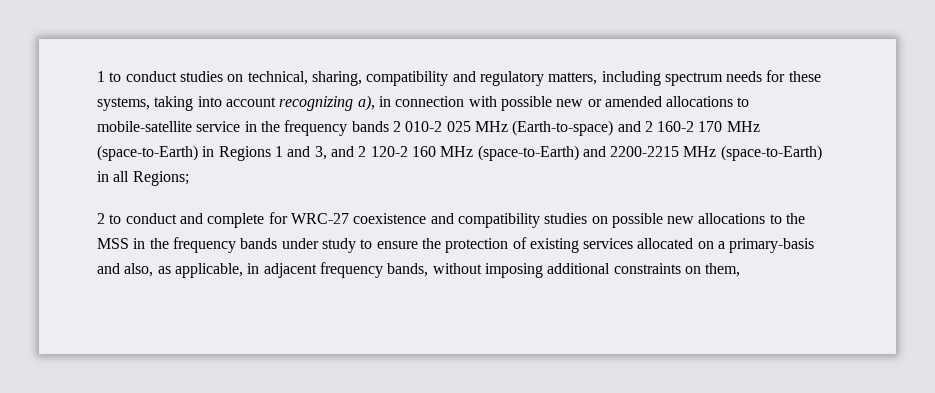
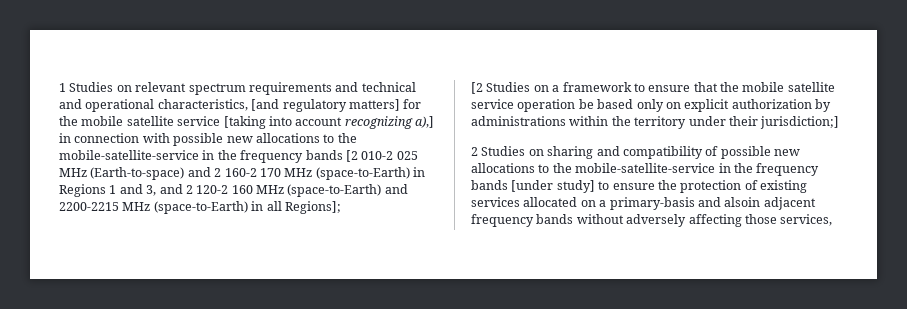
- 1 to conduct studies on technical, sharing, compatibility and regulatory matters, including spectrum needs for these systems, taking into account recognizing a), in connection with possible new or amended allocations to mobile-satellite service in the frequency bands 2 010-2 025 MHz (Earth-to-space) and 2 160-2 170 MHz (space-to-Earth) in Regions 1 and 3, and 2 120-2 160 MHz (space-to-Earth) and 2200-2215 MHz (space-to-Earth) in all Regions;
- 2 to conduct and complete for WRC-27 coexistence and compatibility studies on possible new allocations to the MSS in the frequency bands under study to ensure the protection of existing services allocated on a primary-basis and also, as applicable, in adjacent frequency bands, without imposing additional constraints on them,
+ 1 Studies on relevant spectrum requirements and technical and operational characteristics, [and regulatory matters] for the mobile satellite service [taking into account recognizing a),] in connection with possible new allocations to the mobile-satellite-service in the frequency bands [2 010-2 025 MHz (Earth-to-space) and 2 160-2 170 MHz (space-to-Earth) in Regions 1 and 3, and 2 120-2 160 MHz (space-to-Earth) and 2200-2215 MHz (space-to-Earth) in all Regions];
+ [2 Studies on a framework to ensure that the mobile satellite service operation be based only on explicit authorization by administrations within the territory under their jurisdiction;]
+ 2 Studies on sharing and compatibility of possible new allocations to the mobile-satellite-service in the frequency bands [under study] to ensure the protection of existing services allocated on a primary-basis and alsoin adjacent frequency bands without adversely affecting those services,

